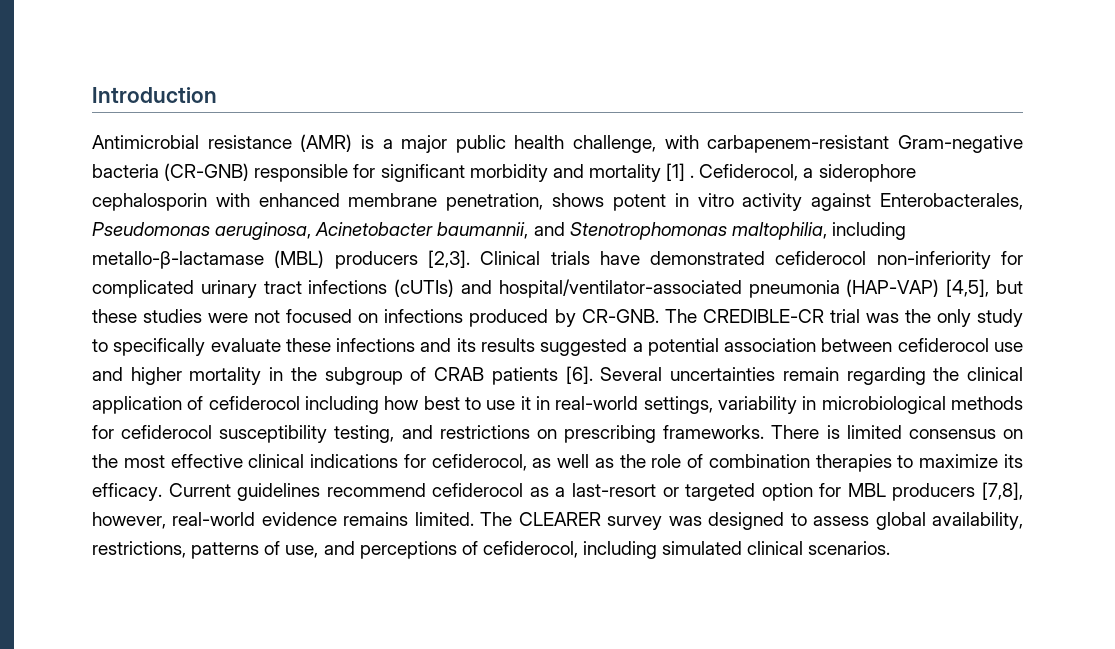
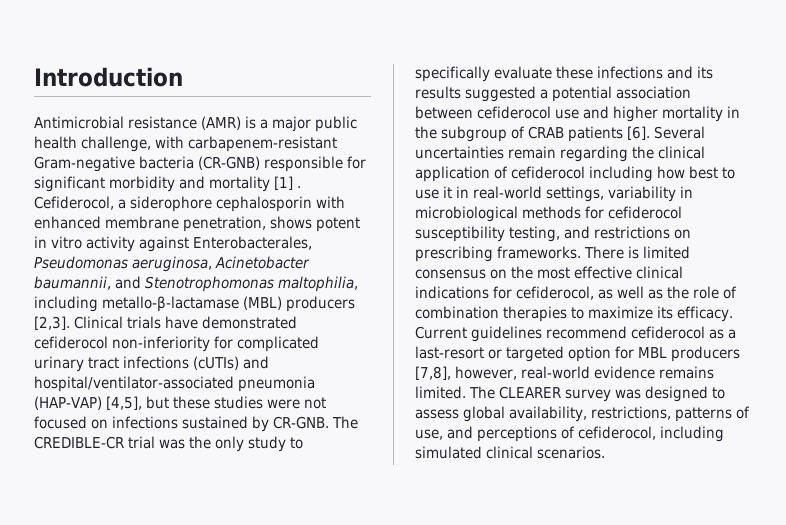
- Clinical trials have demonstrated cefiderocol non-inferiority for complicated urinary tract infections (cUTIs) and hospital/ventilator-associated pneumonia (HAP-VAP) [4,5], but these studies were not focused on infections produced by CR-GNB.
+ Clinical trials have demonstrated cefiderocol non-inferiority for complicated urinary tract infections (cUTIs) and hospital/ventilator-associated pneumonia (HAP-VAP) [4,5], but these studies were not focused on infections sustained by CR-GNB.

